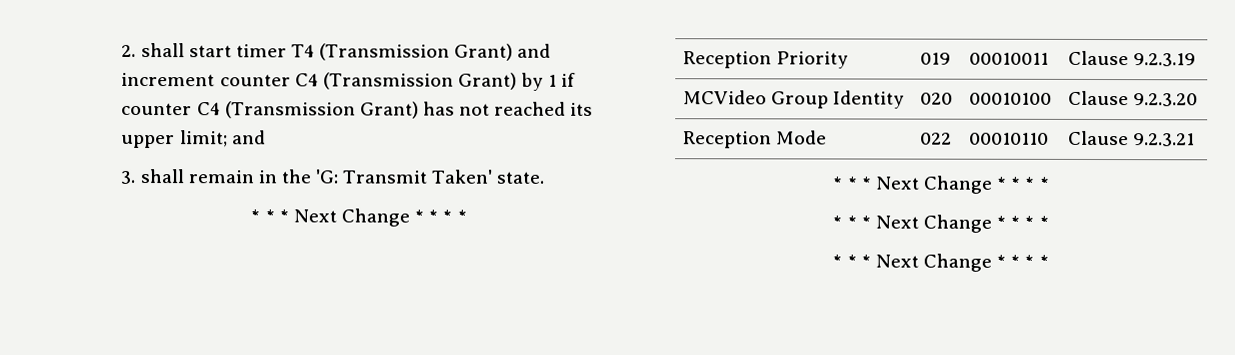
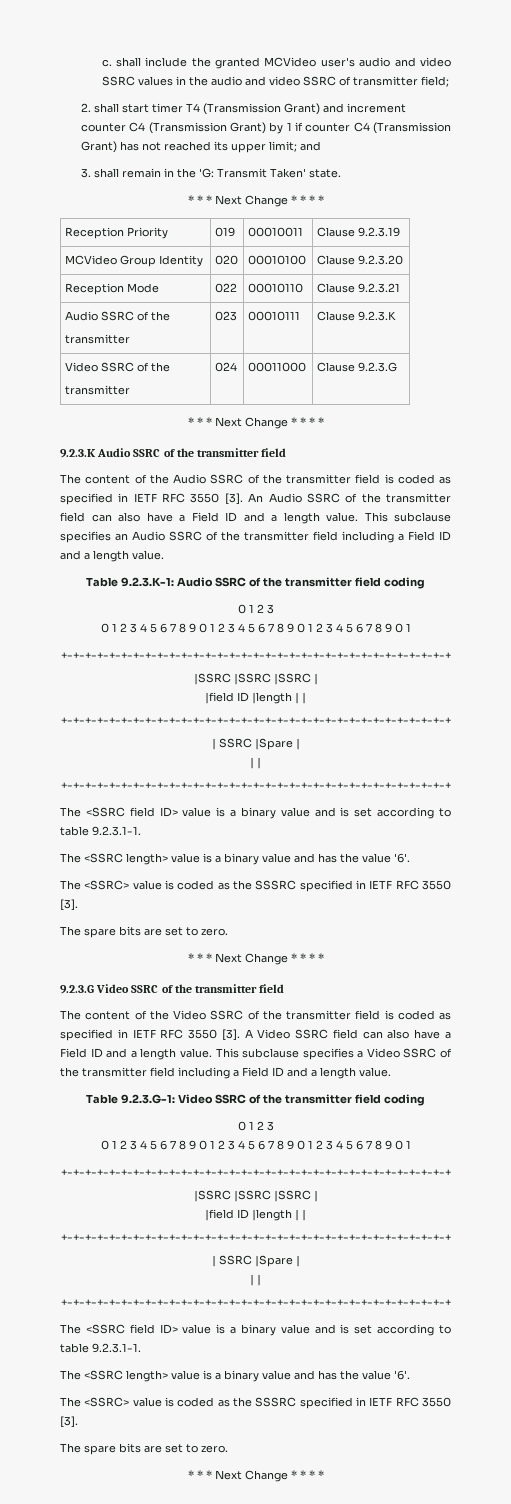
+ c. shall include the granted MCVideo user's audio and video SSRC values in the audio and video SSRC of transmitter field;
  Reception Mode | 022 | 00010110 | Clause 9.2.3.21
+ Audio SSRC of the
+ transmitter | 023 | 00010111 | Clause 9.2.3.K
+ Video SSRC of the
+ transmitter | 024 | 00011000 | Clause 9.2.3.G
  * * * Next Change * * * *
+ 9.2.3.K Audio SSRC of the transmitter field
+ The content of the Audio SSRC of the transmitter field is coded as specified in IETF RFC 3550 [3]. An Audio SSRC of the transmitter field can also have a Field ID and a length value. This subclause specifies an Audio SSRC of the transmitter field including a Field ID and a length value.
+ Table 9.2.3.K-1: Audio SSRC of the transmitter field coding
+ 0 1 2 3
+ 0 1 2 3 4 5 6 7 8 9 0 1 2 3 4 5 6 7 8 9 0 1 2 3 4 5 6 7 8 9 0 1
+ +-+-+-+-+-+-+-+-+-+-+-+-+-+-+-+-+-+-+-+-+-+-+-+-+-+-+-+-+-+-+-+-+
+ |SSRC |SSRC |SSRC |
+ |field ID |length | |
+ +-+-+-+-+-+-+-+-+-+-+-+-+-+-+-+-+-+-+-+-+-+-+-+-+-+-+-+-+-+-+-+-+
+ | SSRC |Spare |
+ | |
+ +-+-+-+-+-+-+-+-+-+-+-+-+-+-+-+-+-+-+-+-+-+-+-+-+-+-+-+-+-+-+-+-+
+ The <SSRC field ID> value is a binary value and is set according to table 9.2.3.1-1.
+ The <SSRC length> value is a binary value and has the value '6'.
+ The <SSRC> value is coded as the SSSRC specified in IETF RFC 3550 [3].
+ The spare bits are set to zero.
  * * * Next Change * * * *
+ 9.2.3.G Video SSRC of the transmitter field
+ The content of the Video SSRC of the transmitter field is coded as specified in IETF RFC 3550 [3]. A Video SSRC field can also have a Field ID and a length value. This subclause specifies a Video SSRC of the transmitter field including a Field ID and a length value.
+ Table 9.2.3.G-1: Video SSRC of the transmitter field coding
+ 0 1 2 3
+ 0 1 2 3 4 5 6 7 8 9 0 1 2 3 4 5 6 7 8 9 0 1 2 3 4 5 6 7 8 9 0 1
+ +-+-+-+-+-+-+-+-+-+-+-+-+-+-+-+-+-+-+-+-+-+-+-+-+-+-+-+-+-+-+-+-+
+ |SSRC |SSRC |SSRC |
+ |field ID |length | |
+ +-+-+-+-+-+-+-+-+-+-+-+-+-+-+-+-+-+-+-+-+-+-+-+-+-+-+-+-+-+-+-+-+
+ | SSRC |Spare |
+ | |
+ +-+-+-+-+-+-+-+-+-+-+-+-+-+-+-+-+-+-+-+-+-+-+-+-+-+-+-+-+-+-+-+-+
+ The <SSRC field ID> value is a binary value and is set according to table 9.2.3.1-1.
+ The <SSRC length> value is a binary value and has the value '6'.
+ The <SSRC> value is coded as the SSSRC specified in IETF RFC 3550 [3].
+ The spare bits are set to zero.

